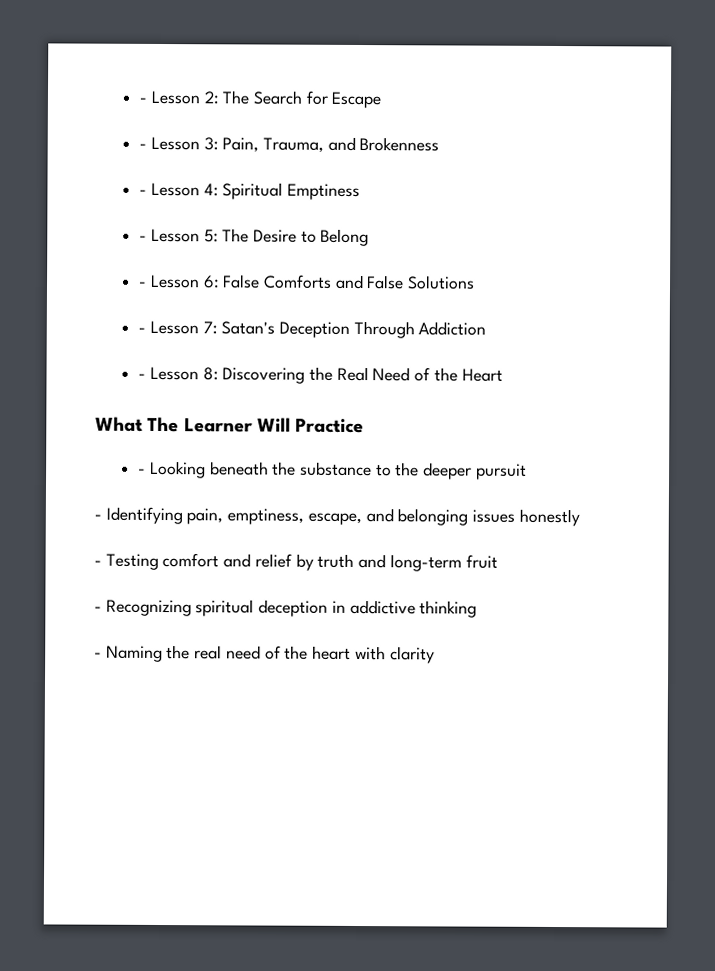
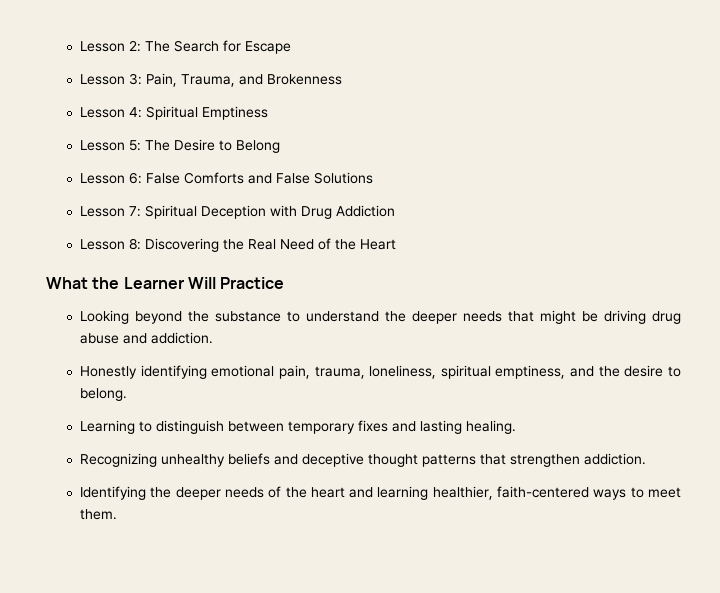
- - Lesson 2: The Search for Escape
+ Lesson 2: The Search for Escape
- - Lesson 3: Pain, Trauma, and Brokenness
+ Lesson 3: Pain, Trauma, and Brokenness
- - Lesson 4: Spiritual Emptiness
+ Lesson 4: Spiritual Emptiness
- - Lesson 5: The Desire to Belong
+ Lesson 5: The Desire to Belong
- - Lesson 6: False Comforts and False Solutions
+ Lesson 6: False Comforts and False Solutions
- - Lesson 7: Satan's Deception Through Addiction
+ Lesson 7: Spiritual Deception with Drug Addiction
- - Lesson 8: Discovering the Real Need of the Heart
+ Lesson 8: Discovering the Real Need of the Heart
- What The Learner Will Practice
+ What the Learner Will Practice
- - Looking beneath the substance to the deeper pursuit
- - Identifying pain, emptiness, escape, and belonging issues honestly
- - Testing comfort and relief by truth and long-term fruit
- - Recognizing spiritual deception in addictive thinking
- - Naming the real need of the heart with clarity
+ Looking beyond the substance to understand the deeper needs that might be driving drug abuse and addiction.
+ Honestly identifying emotional pain, trauma, loneliness, spiritual emptiness, and the desire to belong.
+ Learning to distinguish between temporary fixes and lasting healing.
+ Recognizing unhealthy beliefs and deceptive thought patterns that strengthen addiction.
+ Identifying the deeper needs of the heart and learning healthier, faith-centered ways to meet them.

